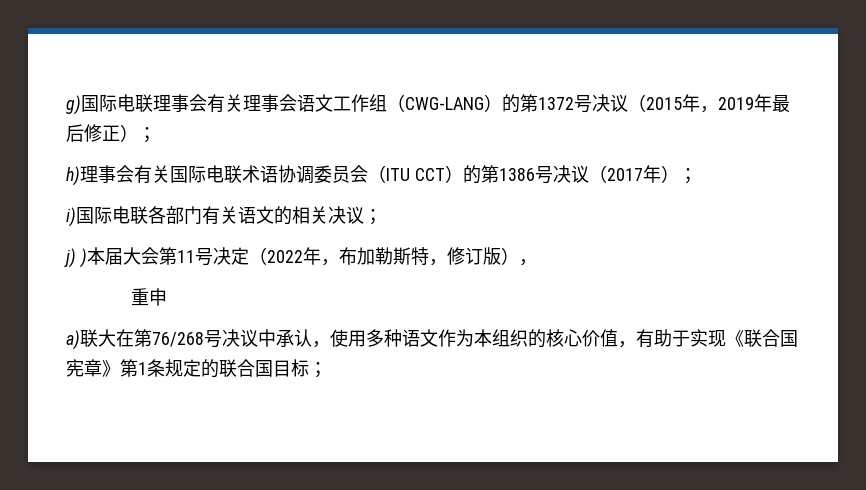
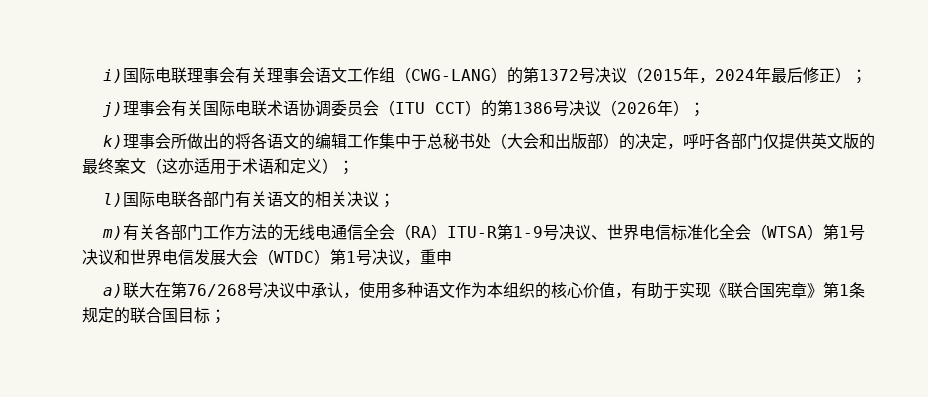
- g)国际电联理事会有关理事会语文工作组（CWG-LANG）的第1372号决议（2015年，2019年最后修正）；
+ i)国际电联理事会有关理事会语文工作组（CWG-LANG）的第1372号决议（2015年，2024年最后修正）；
- h)理事会有关国际电联术语协调委员会（ITU CCT）的第1386号决议（2017年）；
+ j)理事会有关国际电联术语协调委员会（ITU CCT）的第1386号决议（2026年）；
- i)国际电联各部门有关语文的相关决议；
+ k)理事会所做出的将各语文的编辑工作集中于总秘书处（大会和出版部）的决定，呼吁各部门仅提供英文版的最终案文（这亦适用于术语和定义）；
+ l)国际电联各部门有关语文的相关决议；
- j) )本届大会第11号决定（2022年，布加勒斯特，修订版），
- 重申
+ m)有关各部门工作方法的无线电通信全会（RA）ITU-R第1-9号决议、世界电信标准化全会（WTSA）第1号决议和世界电信发展大会（WTDC）第1号决议，重申

